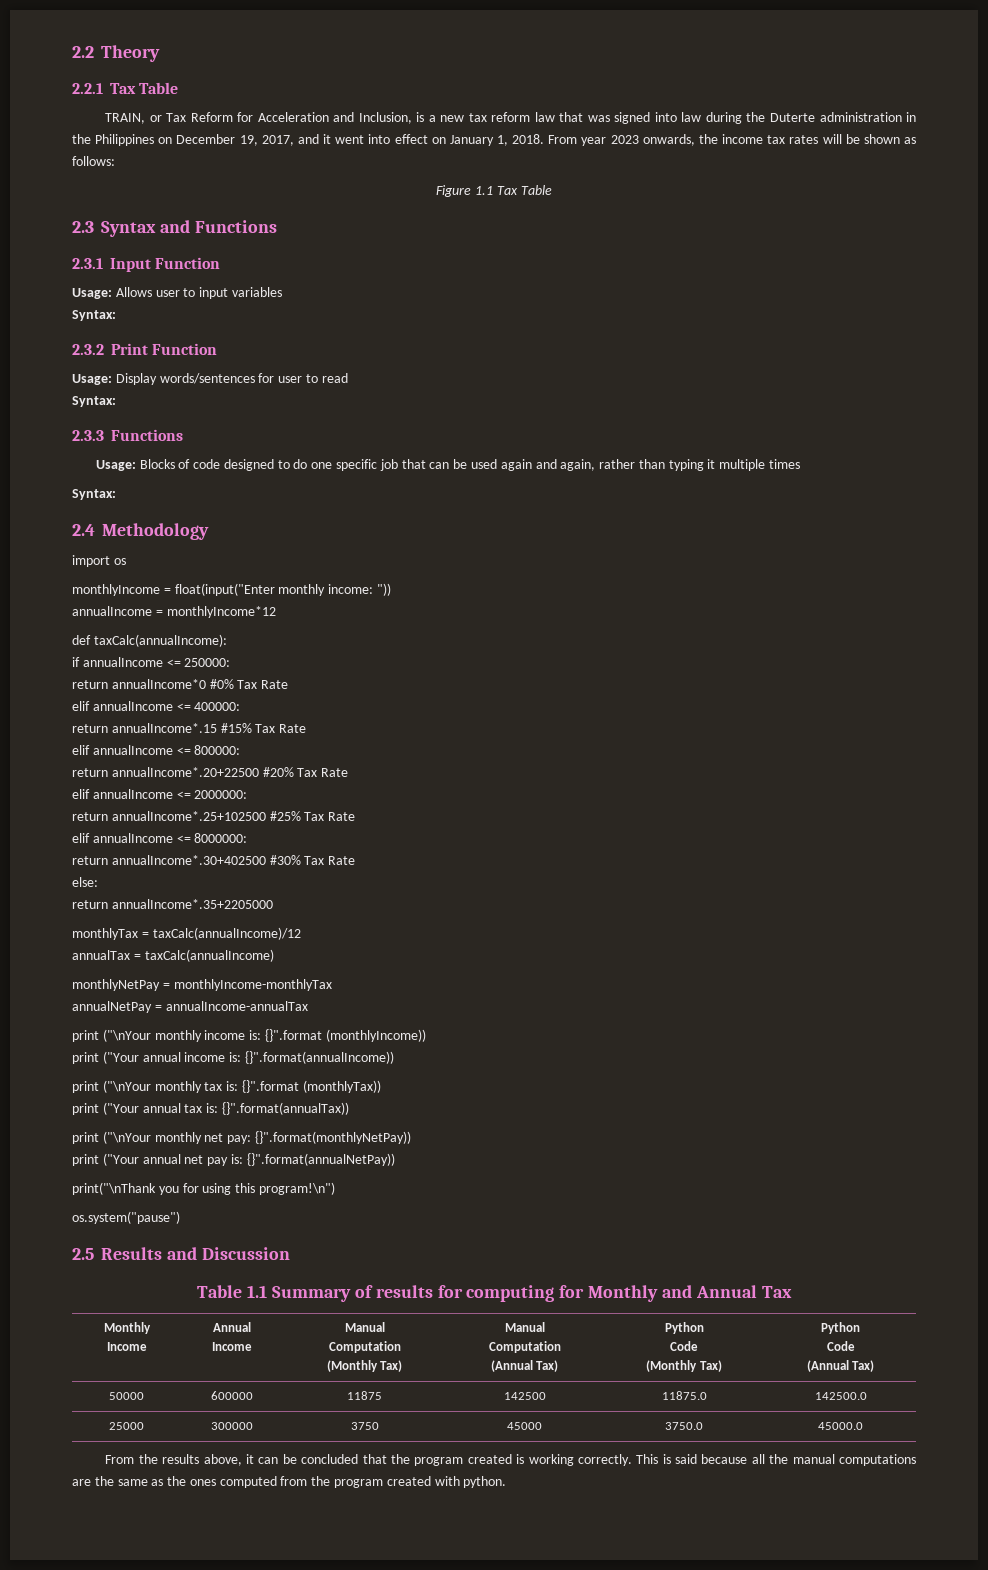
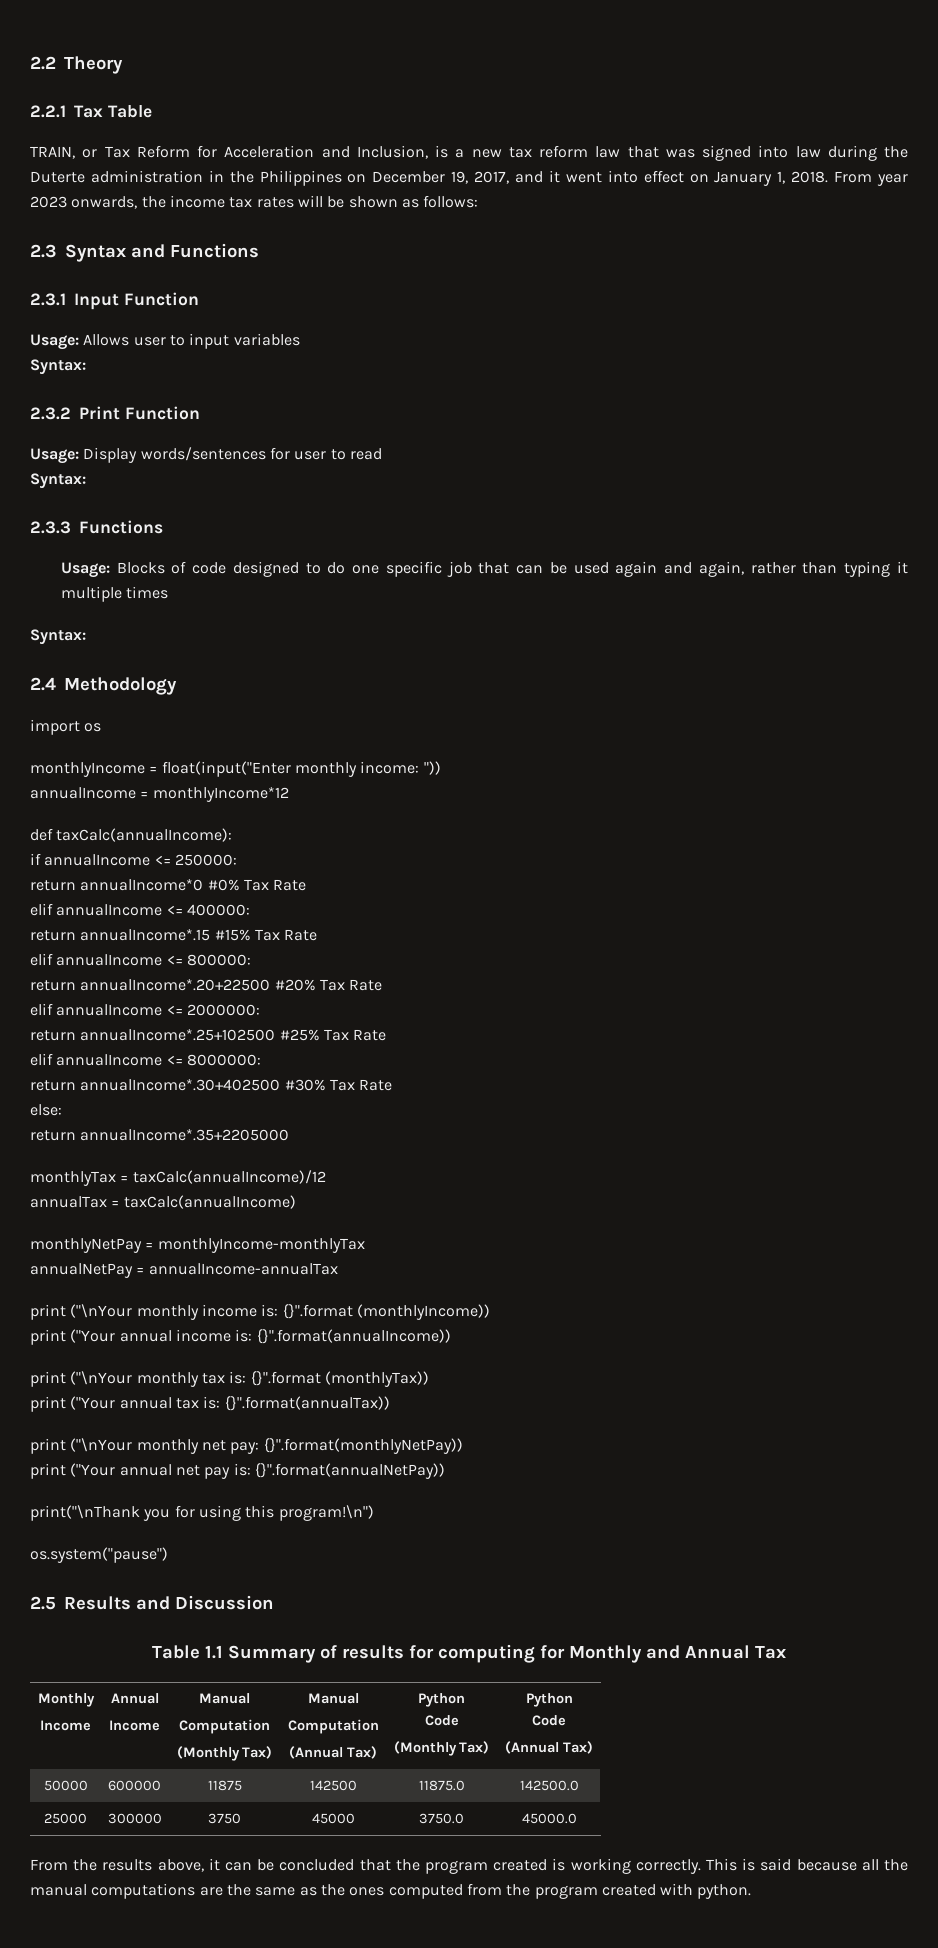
- Figure 1.1 Tax Table

